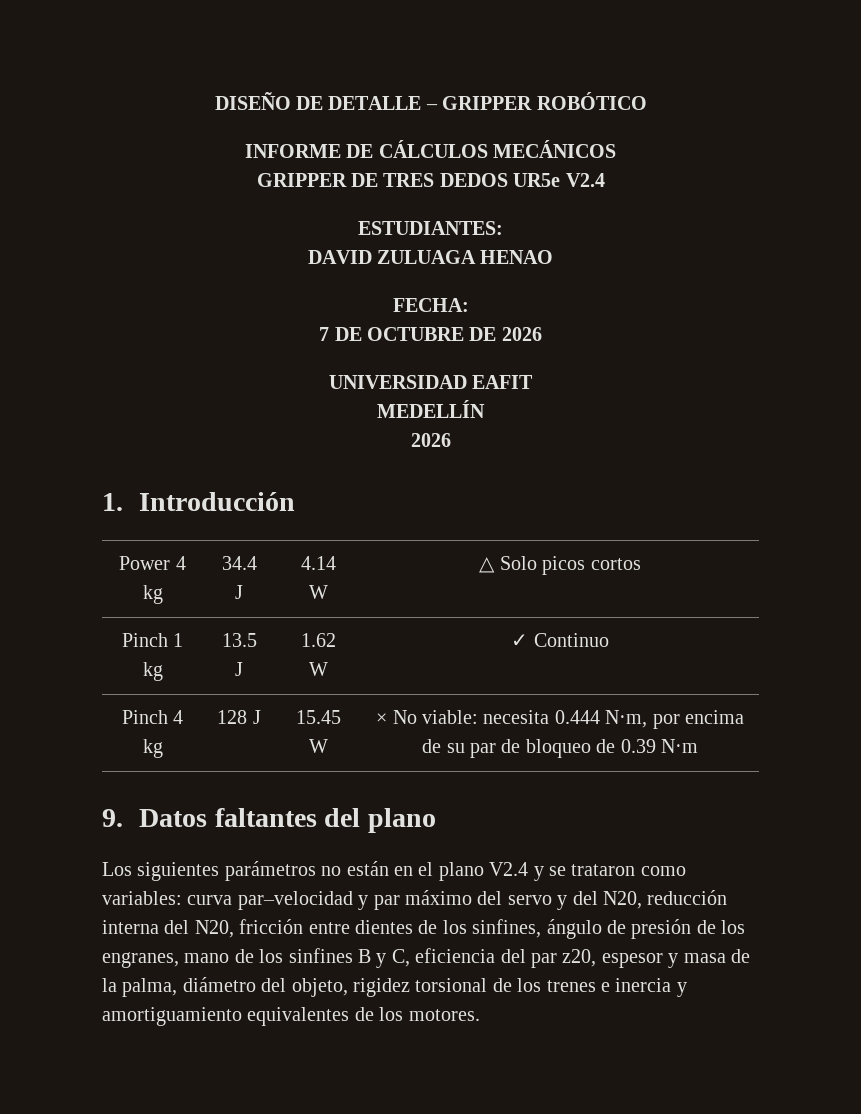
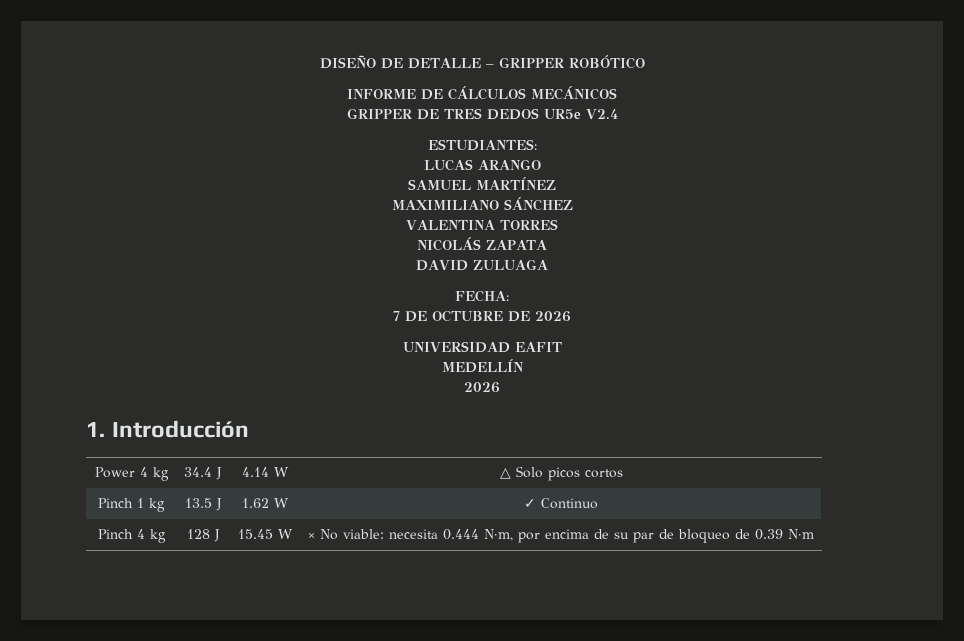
+ LUCAS ARANGO
+ SAMUEL MARTÍNEZ
+ MAXIMILIANO SÁNCHEZ
+ VALENTINA TORRES
+ NICOLÁS ZAPATA
- DAVID ZULUAGA HENAO
+ DAVID ZULUAGA
- 9. Datos faltantes del plano
- Los siguientes parámetros no están en el plano V2.4 y se trataron como variables: curva par–velocidad y par máximo del servo y del N20, reducción interna del N20, fricción entre dientes de los sinfines, ángulo de presión de los engranes, mano de los sinfines B y C, eficiencia del par z20, espesor y masa de la palma, diámetro del objeto, rigidez torsional de los trenes e inercia y amortiguamiento equivalentes de los motores.

